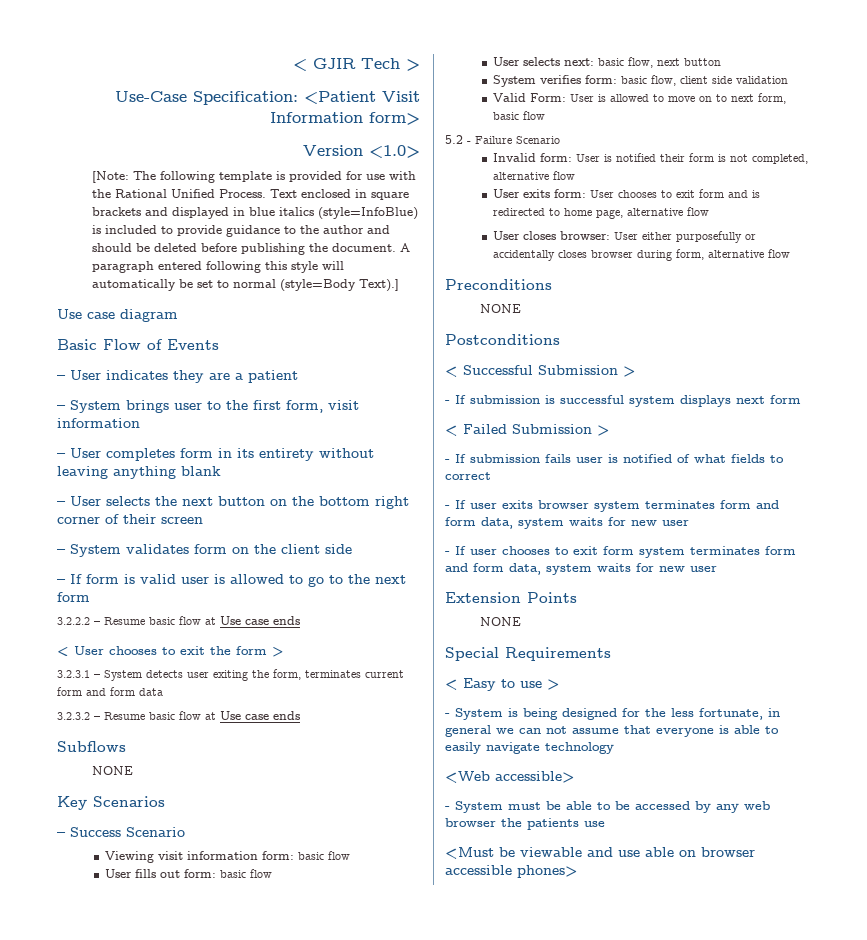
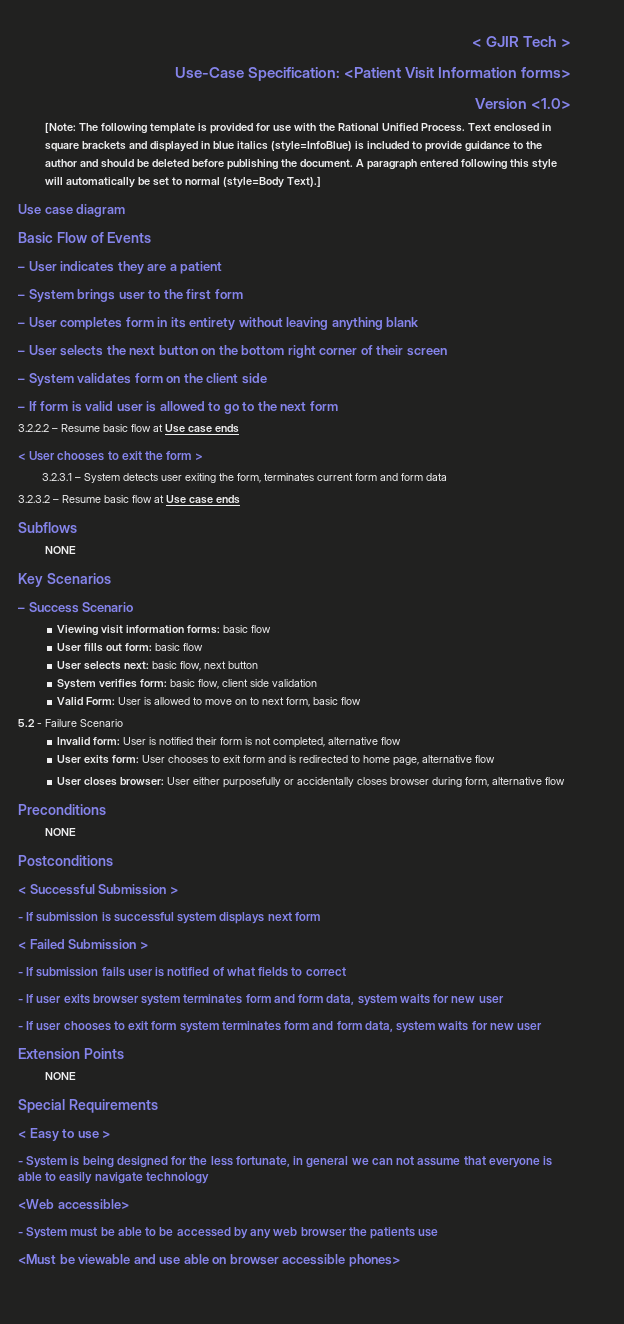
- Use-Case Specification: <Patient Visit Information form>
+ Use-Case Specification: <Patient Visit Information forms>
- – System brings user to the first form, visit information
+ – System brings user to the first form
- Viewing visit information form: basic flow
+ Viewing visit information forms: basic flow

